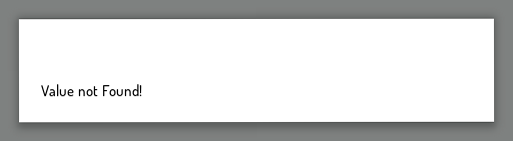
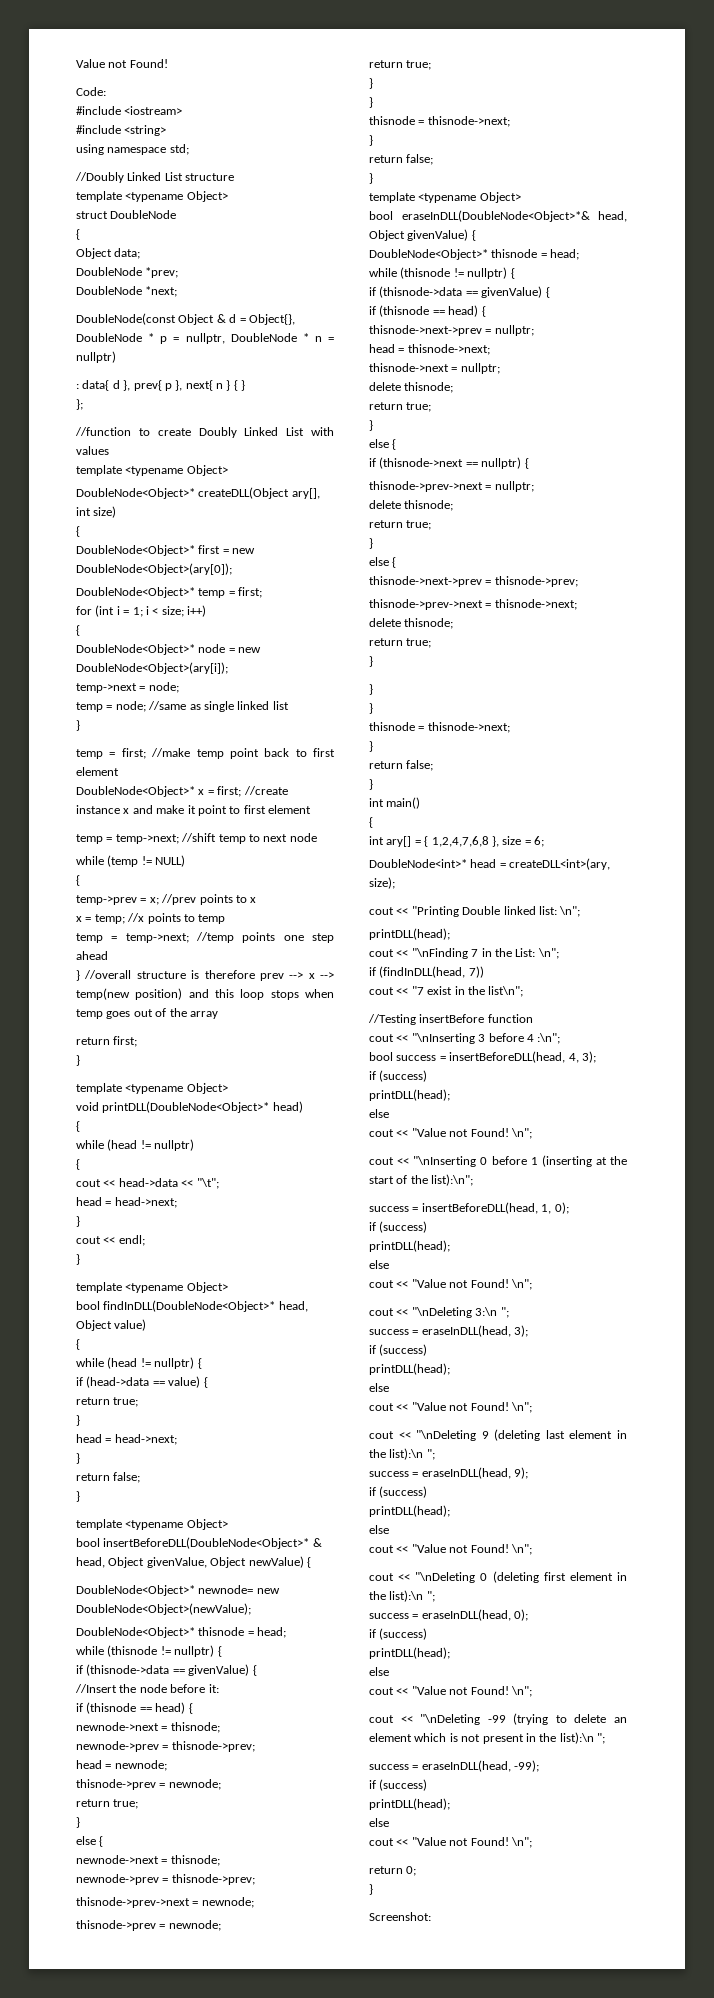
+ Code:
+ #include <iostream>
+ #include <string>
+ using namespace std;
+ //Doubly Linked List structure
+ template <typename Object>
+ struct DoubleNode
+ {
+ Object data;
+ DoubleNode *prev;
+ DoubleNode *next;
+ DoubleNode(const Object & d = Object{}, DoubleNode * p = nullptr, DoubleNode * n = nullptr)
+ : data{ d }, prev{ p }, next{ n } { }
+ };
+ //function to create Doubly Linked List with values
+ template <typename Object>
+ DoubleNode<Object>* createDLL(Object ary[], int size)
+ {
+ DoubleNode<Object>* first = new DoubleNode<Object>(ary[0]);
+ DoubleNode<Object>* temp = first;
+ for (int i = 1; i < size; i++)
+ {
+ DoubleNode<Object>* node = new DoubleNode<Object>(ary[i]);
+ temp->next = node;
+ temp = node; //same as single linked list
+ }
+ temp = first; //make temp point back to first element
+ DoubleNode<Object>* x = first; //create instance x and make it point to first element
+ temp = temp->next; //shift temp to next node
+ while (temp != NULL)
+ {
+ temp->prev = x; //prev points to x
+ x = temp; //x points to temp
+ temp = temp->next; //temp points one step ahead
+ } //overall structure is therefore prev --> x --> temp(new position) and this loop stops when temp goes out of the array
+ return first;
+ }
+ template <typename Object>
+ void printDLL(DoubleNode<Object>* head)
+ {
+ while (head != nullptr)
+ {
+ cout << head->data << "\t";
+ head = head->next;
+ }
+ cout << endl;
+ }
+ template <typename Object>
+ bool findInDLL(DoubleNode<Object>* head, Object value)
+ {
+ while (head != nullptr) {
+ if (head->data == value) {
+ return true;
+ }
+ head = head->next;
+ }
+ return false;
+ }
+ template <typename Object>
+ bool insertBeforeDLL(DoubleNode<Object>* & head, Object givenValue, Object newValue) {
+ DoubleNode<Object>* newnode= new DoubleNode<Object>(newValue);
+ DoubleNode<Object>* thisnode = head;
+ while (thisnode != nullptr) {
+ if (thisnode->data == givenValue) {
+ //Insert the node before it:
+ if (thisnode == head) {
+ newnode->next = thisnode;
+ newnode->prev = thisnode->prev;
+ head = newnode;
+ thisnode->prev = newnode;
+ return true;
+ }
+ else {
+ newnode->next = thisnode;
+ newnode->prev = thisnode->prev;
+ thisnode->prev->next = newnode;
+ thisnode->prev = newnode;
+ return true;
+ }
+ }
+ thisnode = thisnode->next;
+ }
+ return false;
+ }
+ template <typename Object>
+ bool eraseInDLL(DoubleNode<Object>*& head, Object givenValue) {
+ DoubleNode<Object>* thisnode = head;
+ while (thisnode != nullptr) {
+ if (thisnode->data == givenValue) {
+ if (thisnode == head) {
+ thisnode->next->prev = nullptr;
+ head = thisnode->next;
+ thisnode->next = nullptr;
+ delete thisnode;
+ return true;
+ }
+ else {
+ if (thisnode->next == nullptr) {
+ thisnode->prev->next = nullptr;
+ delete thisnode;
+ return true;
+ }
+ else {
+ thisnode->next->prev = thisnode->prev;
+ thisnode->prev->next = thisnode->next;
+ delete thisnode;
+ return true;
+ }
+ }
+ }
+ thisnode = thisnode->next;
+ }
+ return false;
+ }
+ int main()
+ {
+ int ary[] = { 1,2,4,7,6,8 }, size = 6;
+ DoubleNode<int>* head = createDLL<int>(ary, size);
+ cout << "Printing Double linked list: \n";
+ printDLL(head);
+ cout << "\nFinding 7 in the List: \n";
+ if (findInDLL(head, 7))
+ cout << "7 exist in the list\n";
+ //Testing insertBefore function
+ cout << "\nInserting 3 before 4 :\n";
+ bool success = insertBeforeDLL(head, 4, 3);
+ if (success)
+ printDLL(head);
+ else
+ cout << "Value not Found! \n";
+ cout << "\nInserting 0 before 1 (inserting at the start of the list):\n";
+ success = insertBeforeDLL(head, 1, 0);
+ if (success)
+ printDLL(head);
+ else
+ cout << "Value not Found! \n";
+ cout << "\nDeleting 3:\n ";
+ success = eraseInDLL(head, 3);
+ if (success)
+ printDLL(head);
+ else
+ cout << "Value not Found! \n";
+ cout << "\nDeleting 9 (deleting last element in the list):\n ";
+ success = eraseInDLL(head, 9);
+ if (success)
+ printDLL(head);
+ else
+ cout << "Value not Found! \n";
+ cout << "\nDeleting 0 (deleting first element in the list):\n ";
+ success = eraseInDLL(head, 0);
+ if (success)
+ printDLL(head);
+ else
+ cout << "Value not Found! \n";
+ cout << "\nDeleting -99 (trying to delete an element which is not present in the list):\n ";
+ success = eraseInDLL(head, -99);
+ if (success)
+ printDLL(head);
+ else
+ cout << "Value not Found! \n";
+ return 0;
+ }
+ Screenshot:

